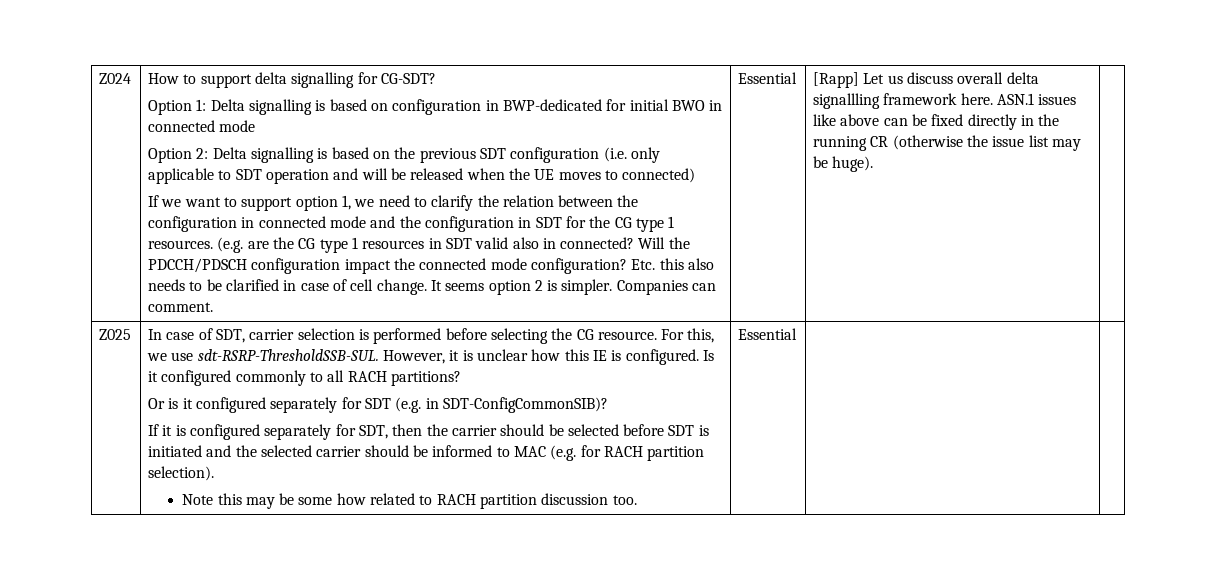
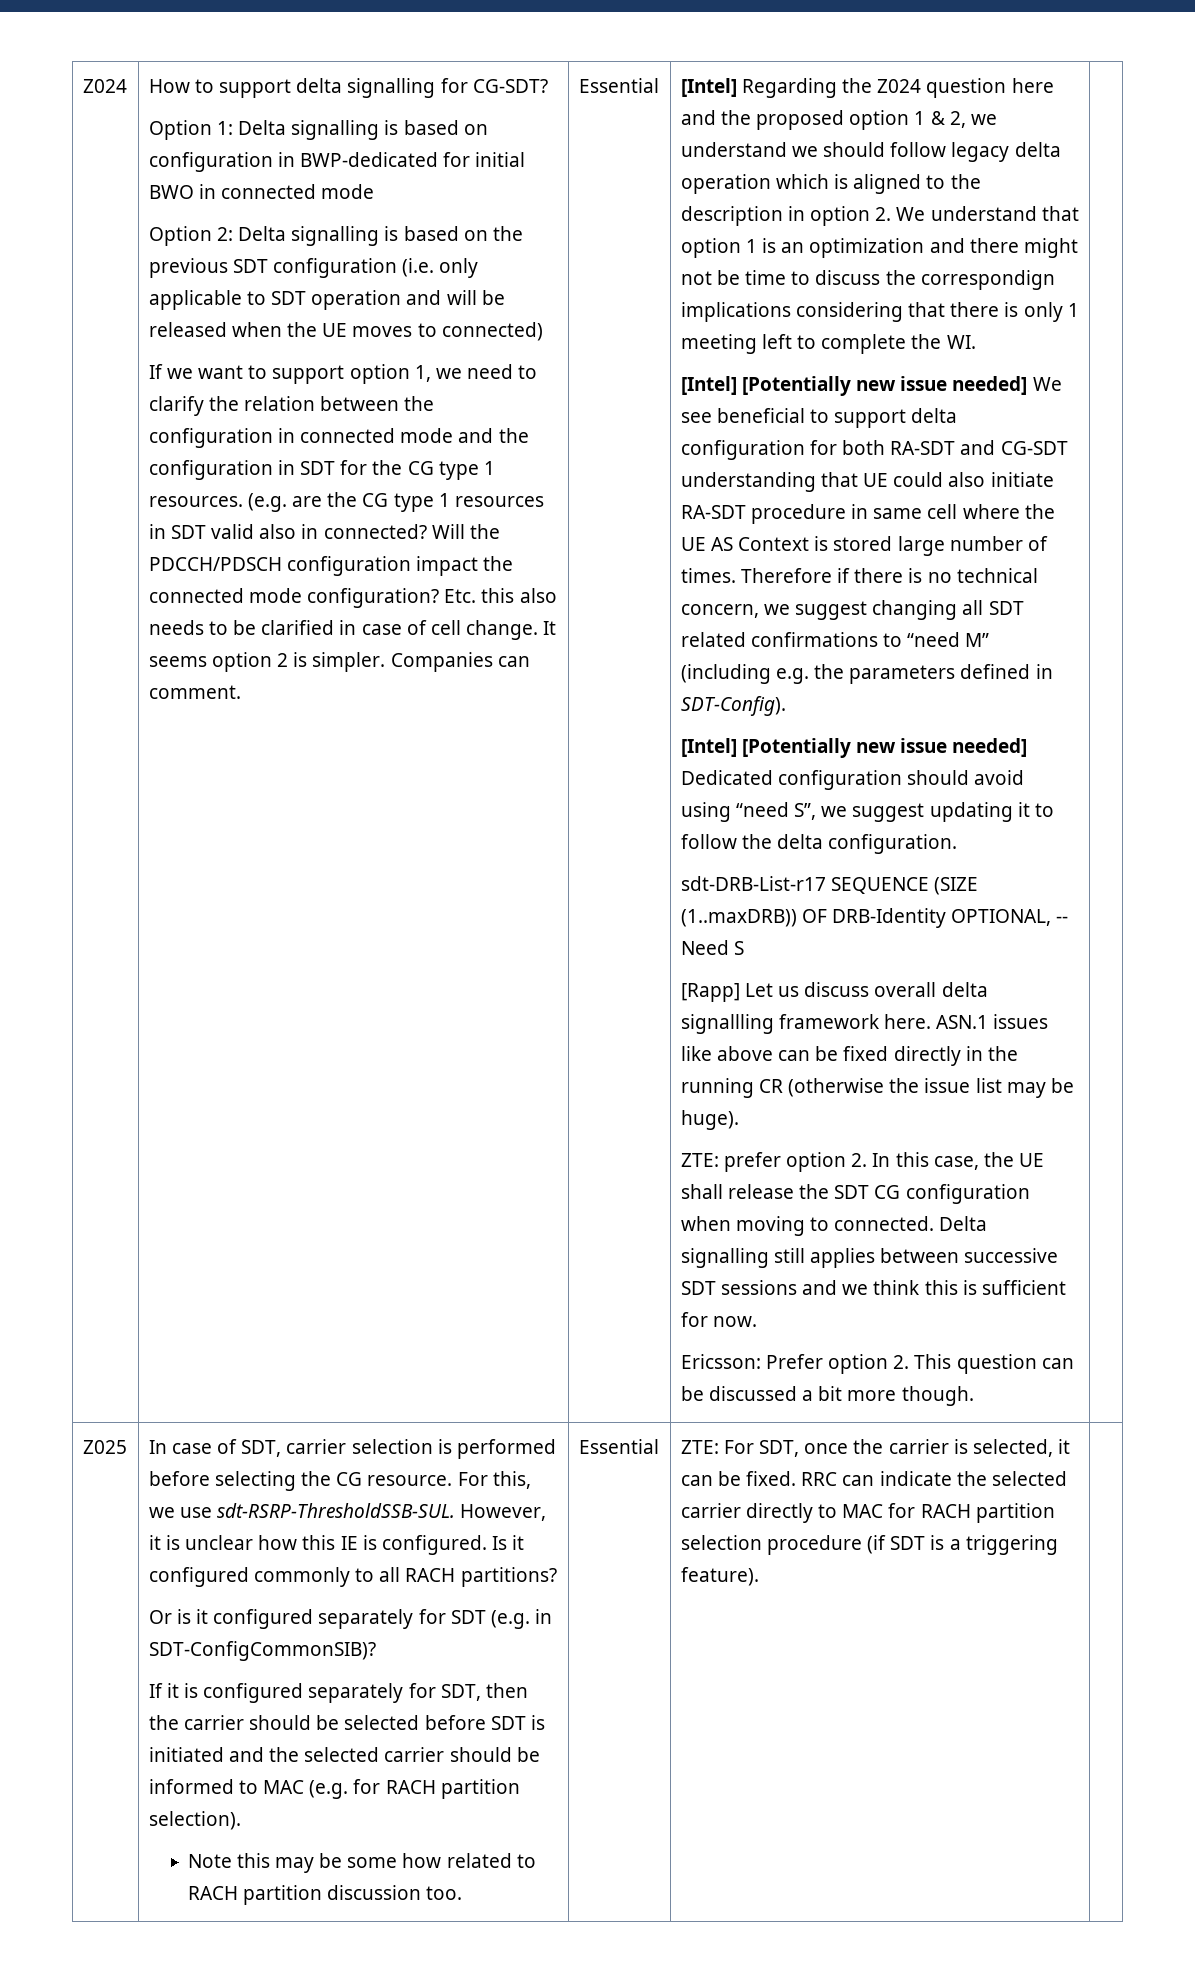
+ [Intel] Regarding the Z024 question here and the proposed option 1 & 2, we understand we should follow legacy delta operation which is aligned to the description in option 2. We understand that option 1 is an optimization and there might not be time to discuss the correspondign implications considering that there is only 1 meeting left to complete the WI.
+ [Intel] [Potentially new issue needed] We see beneficial to support delta configuration for both RA-SDT and CG-SDT understanding that UE could also initiate RA-SDT procedure in same cell where the UE AS Context is stored large number of times. Therefore if there is no technical concern, we suggest changing all SDT related confirmations to “need M” (including e.g. the parameters defined in SDT-Config).
+ [Intel] [Potentially new issue needed] Dedicated configuration should avoid using “need S”, we suggest updating it to follow the delta configuration.
+ sdt-DRB-List-r17 SEQUENCE (SIZE (1..maxDRB)) OF DRB-Identity OPTIONAL, -- Need S
+ ZTE: prefer option 2. In this case, the UE shall release the SDT CG configuration when moving to connected. Delta signalling still applies between successive SDT sessions and we think this is sufficient for now.
+ Ericsson: Prefer option 2. This question can be discussed a bit more though.
+ ZTE: For SDT, once the carrier is selected, it can be fixed. RRC can indicate the selected carrier directly to MAC for RACH partition selection procedure (if SDT is a triggering feature).

